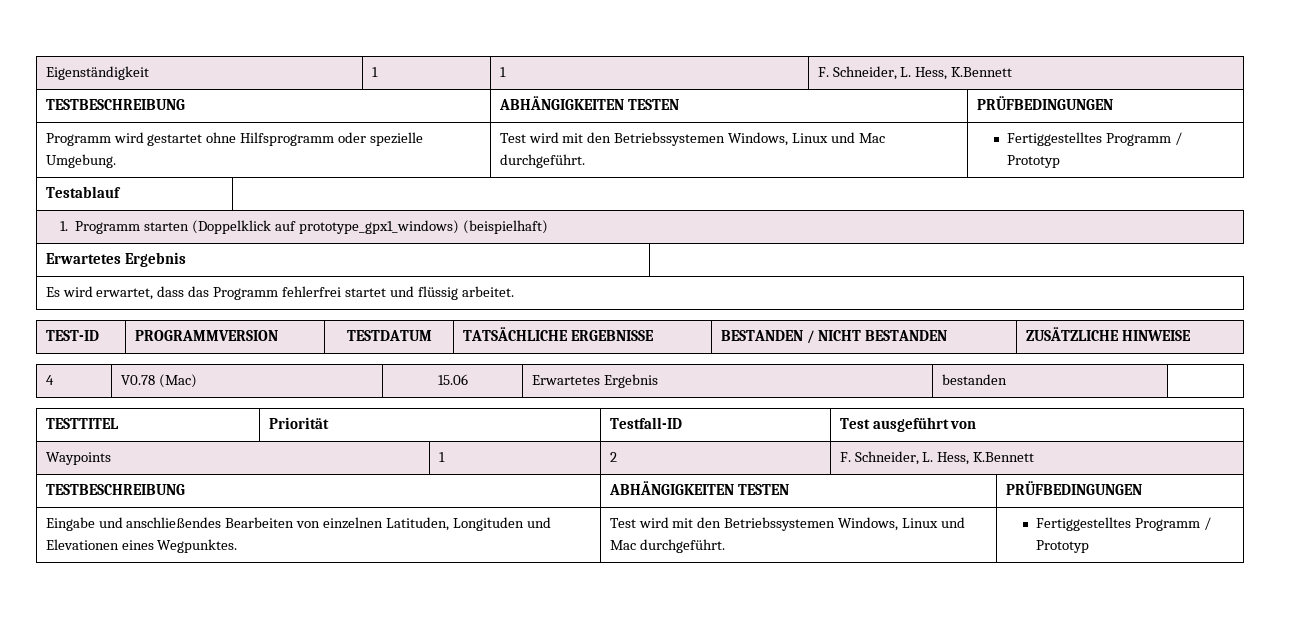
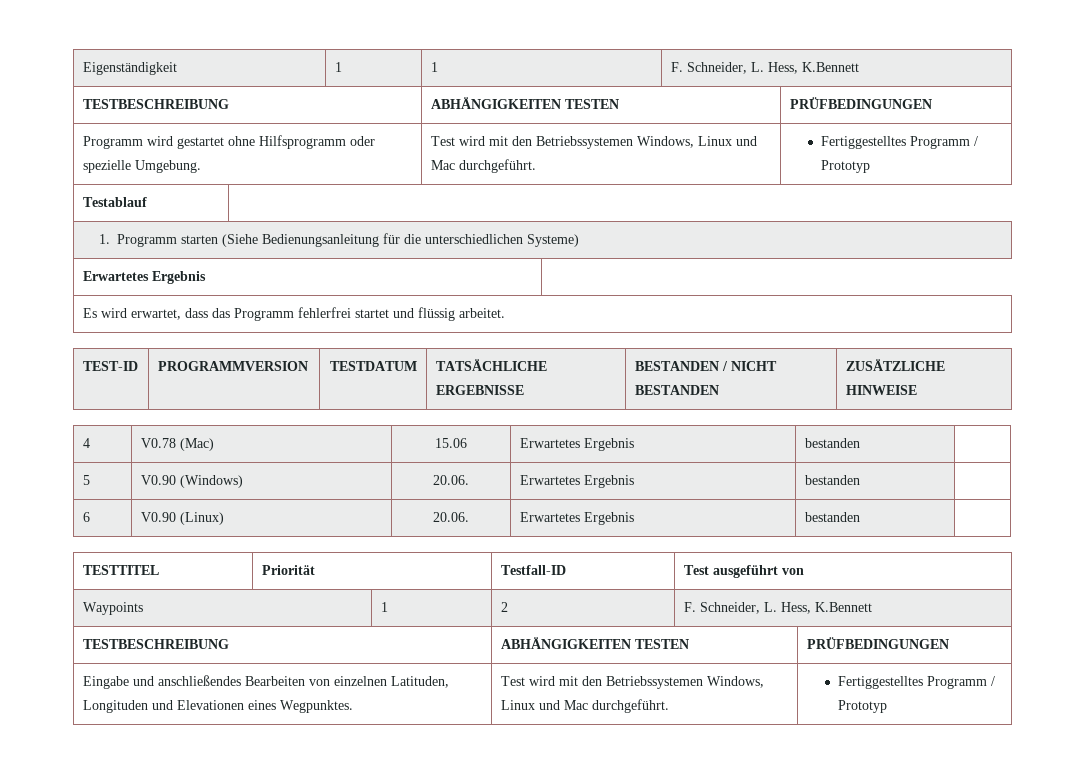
- 1. Programm starten (Doppelklick auf prototype_gpx1_windows) (beispielhaft)
+ 1. Programm starten (Siehe Bedienungsanleitung für die unterschiedlichen Systeme)
+ 5 | V0.90 (Windows) | 20.06. | Erwartetes Ergebnis | bestanden |
+ 6 | V0.90 (Linux) | 20.06. | Erwartetes Ergebnis | bestanden |

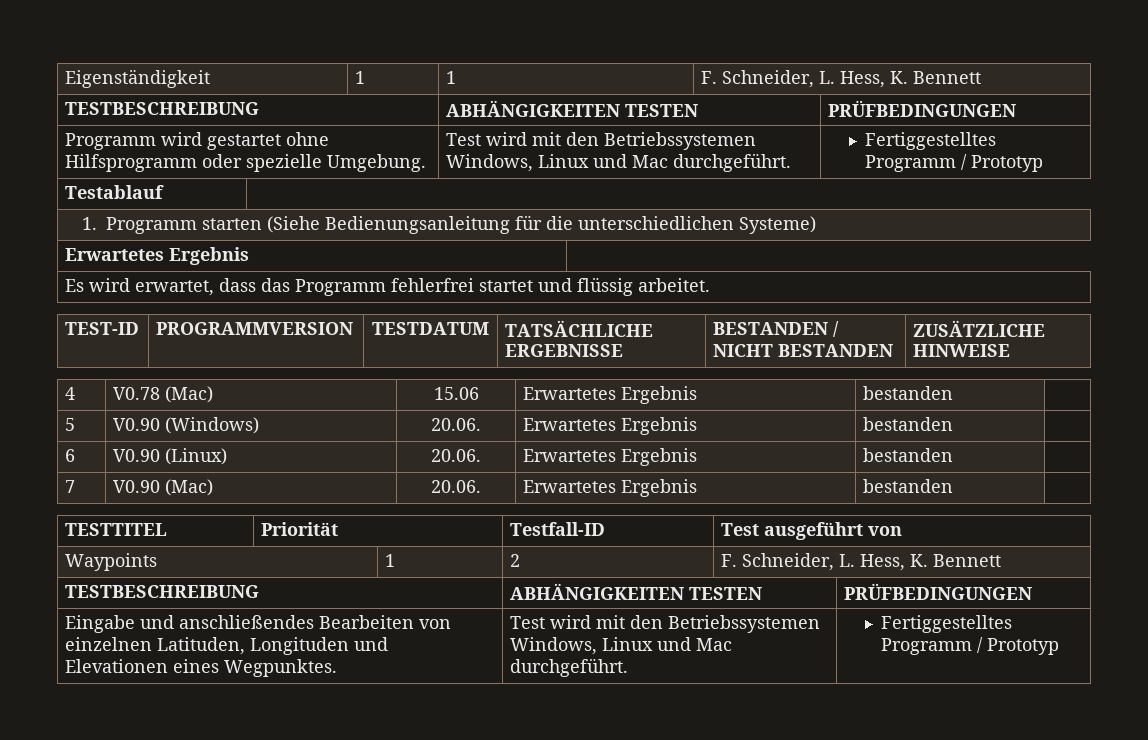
- Eigenständigkeit | 1 | 1 | F. Schneider, L. Hess, K.Bennett
+ Eigenständigkeit | 1 | 1 | F. Schneider, L. Hess, K. Bennett
+ 7 | V0.90 (Mac) | 20.06. | Erwartetes Ergebnis | bestanden |
- Waypoints | 1 | 2 | F. Schneider, L. Hess, K.Bennett
+ Waypoints | 1 | 2 | F. Schneider, L. Hess, K. Bennett

